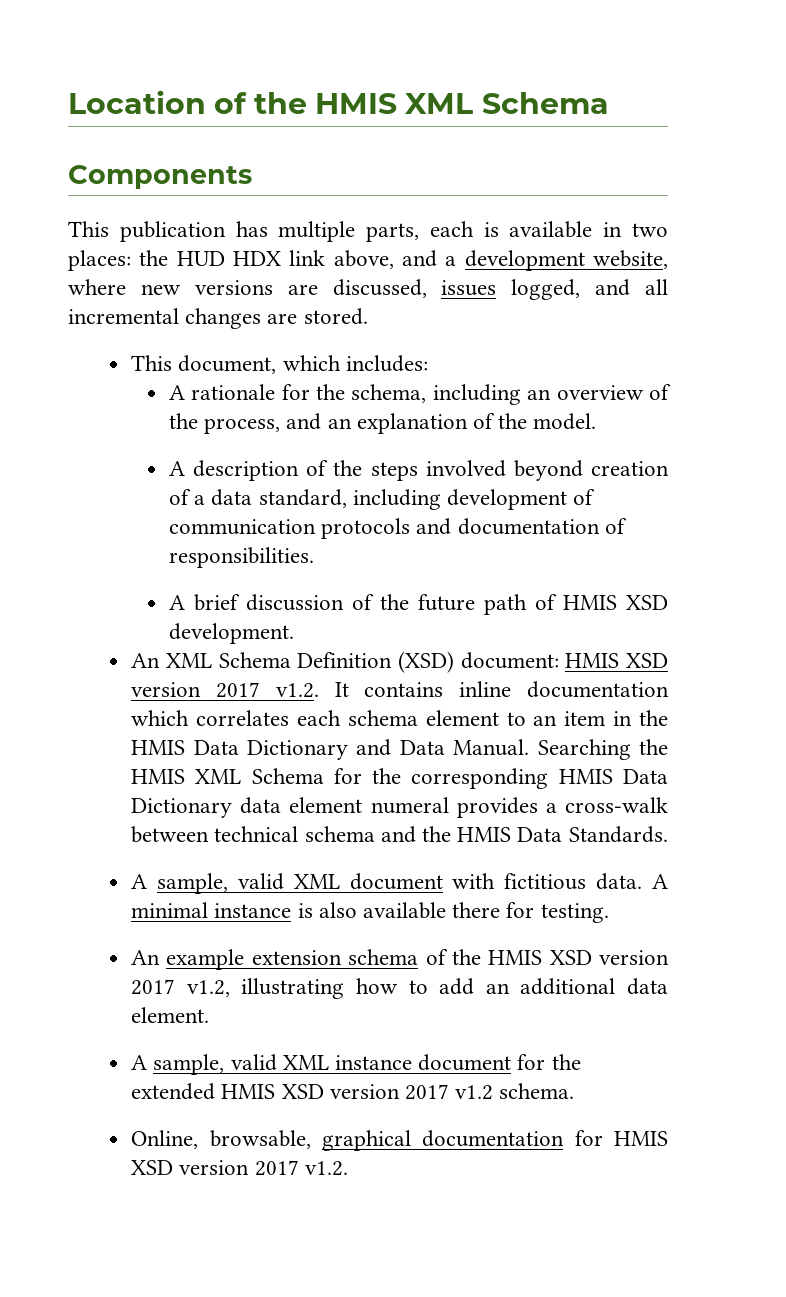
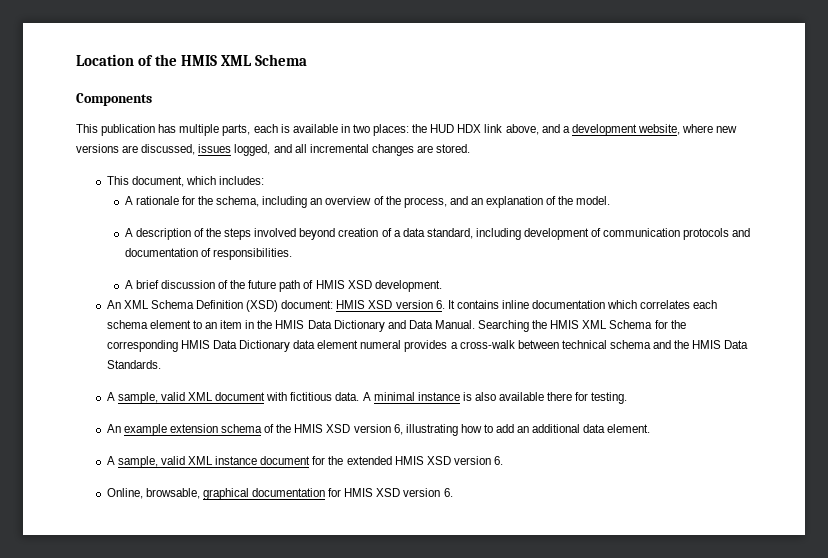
- An XML Schema Definition (XSD) document: HMIS XSD version 2017 v1.2. It contains inline documentation which correlates each schema element to an item in the HMIS Data Dictionary and Data Manual.
+ An XML Schema Definition (XSD) document: HMIS XSD version 6. It contains inline documentation which correlates each schema element to an item in the HMIS Data Dictionary and Data Manual.
- An example extension schema of the HMIS XSD version 2017 v1.2, illustrating how to add an additional data element.
+ An example extension schema of the HMIS XSD version 6, illustrating how to add an additional data element.
- A sample, valid XML instance document for the extended HMIS XSD version 2017 v1.2 schema.
+ A sample, valid XML instance document for the extended HMIS XSD version 6.
- Online, browsable, graphical documentation for HMIS XSD version 2017 v1.2.
+ Online, browsable, graphical documentation for HMIS XSD version 6.

